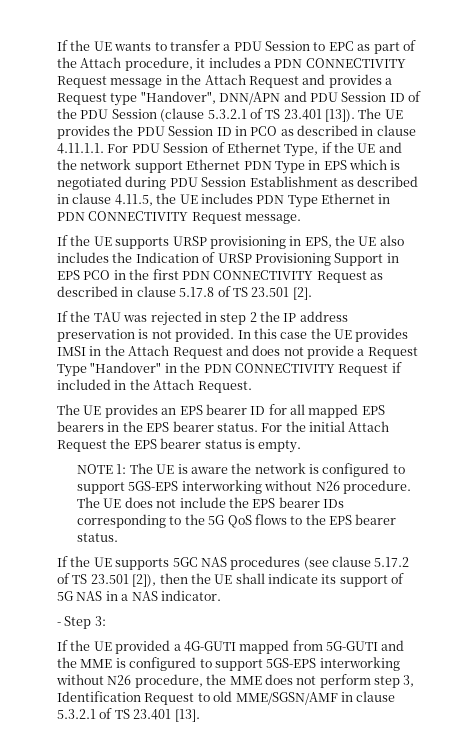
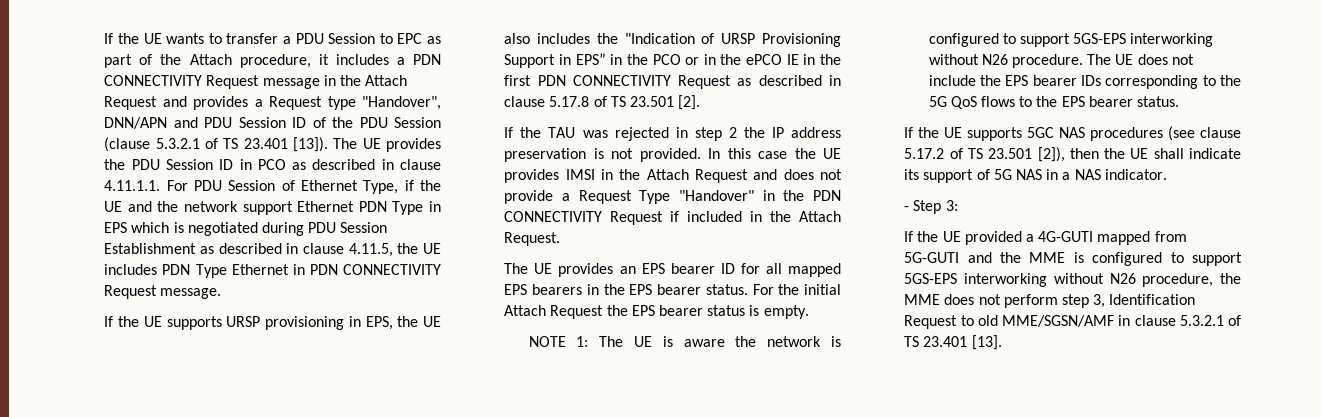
- If the UE supports URSP provisioning in EPS, the UE also includes the Indication of URSP Provisioning Support in EPS PCO in the first PDN CONNECTIVITY Request as described in clause 5.17.8 of TS 23.501 [2].
+ If the UE supports URSP provisioning in EPS, the UE also includes the "Indication of URSP Provisioning Support in EPS” in the PCO or in the ePCO IE in the first PDN CONNECTIVITY Request as described in clause 5.17.8 of TS 23.501 [2].

